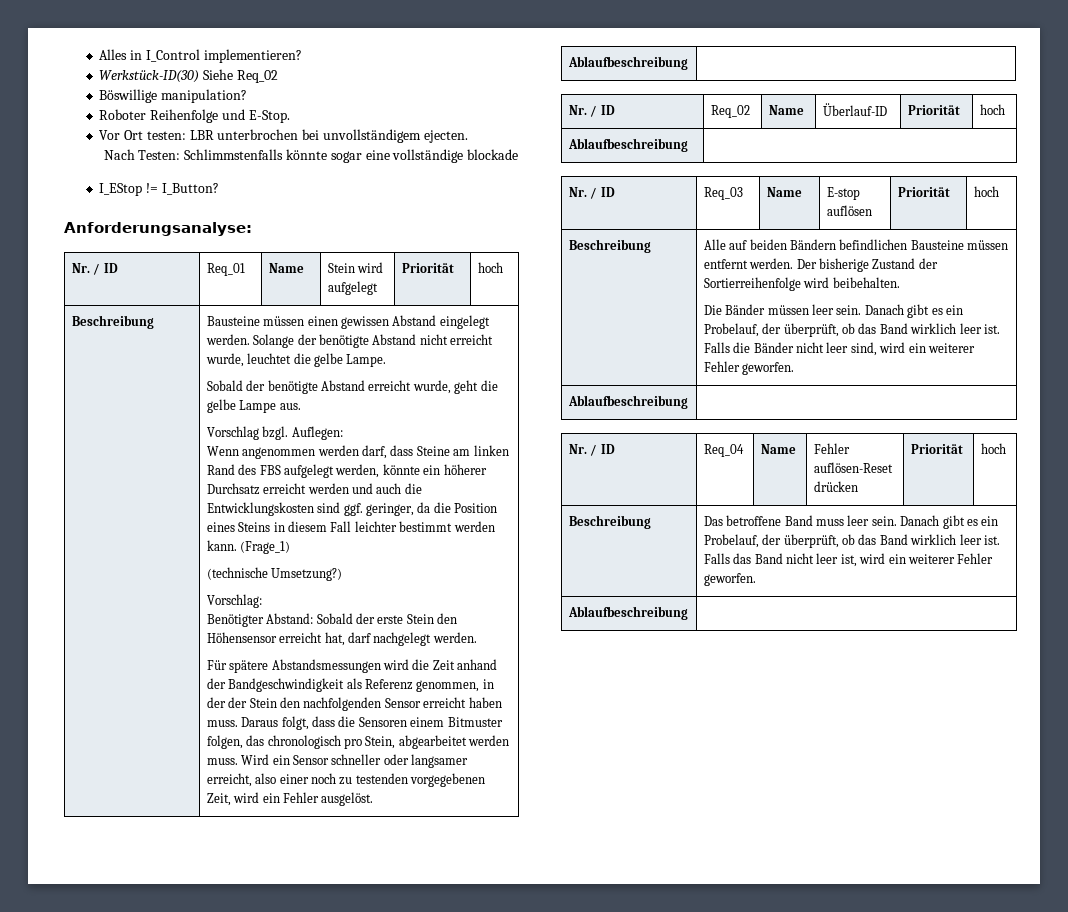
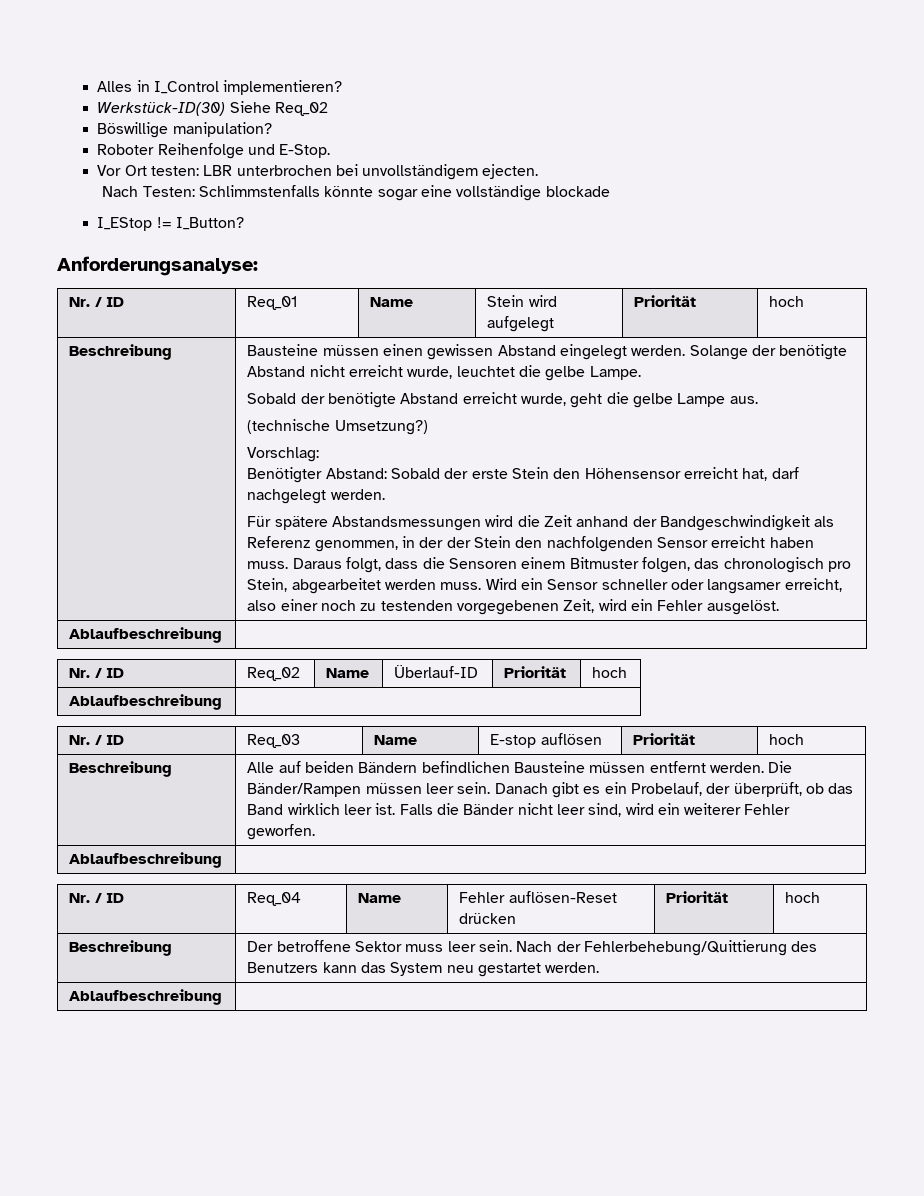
- Vorschlag bzgl. Auflegen:
- Wenn angenommen werden darf, dass Steine am linken Rand des FBS aufgelegt werden, könnte ein höherer Durchsatz erreicht werden und auch die Entwicklungskosten sind ggf. geringer, da die Position eines Steins in diesem Fall leichter bestimmt werden kann. (Frage_1)
- Der bisherige Zustand der Sortierreihenfolge wird beibehalten.
- Die Bänder müssen leer sein.
+ Die Bänder/Rampen müssen leer sein.
- Beschreibung | Das betroffene Band muss leer sein. Danach gibt es ein Probelauf, der überprüft, ob das Band wirklich leer ist. Falls das Band nicht leer ist, wird ein weiterer Fehler geworfen.
+ Beschreibung | Der betroffene Sektor muss leer sein. Nach der Fehlerbehebung/Quittierung des Benutzers kann das System neu gestartet werden.

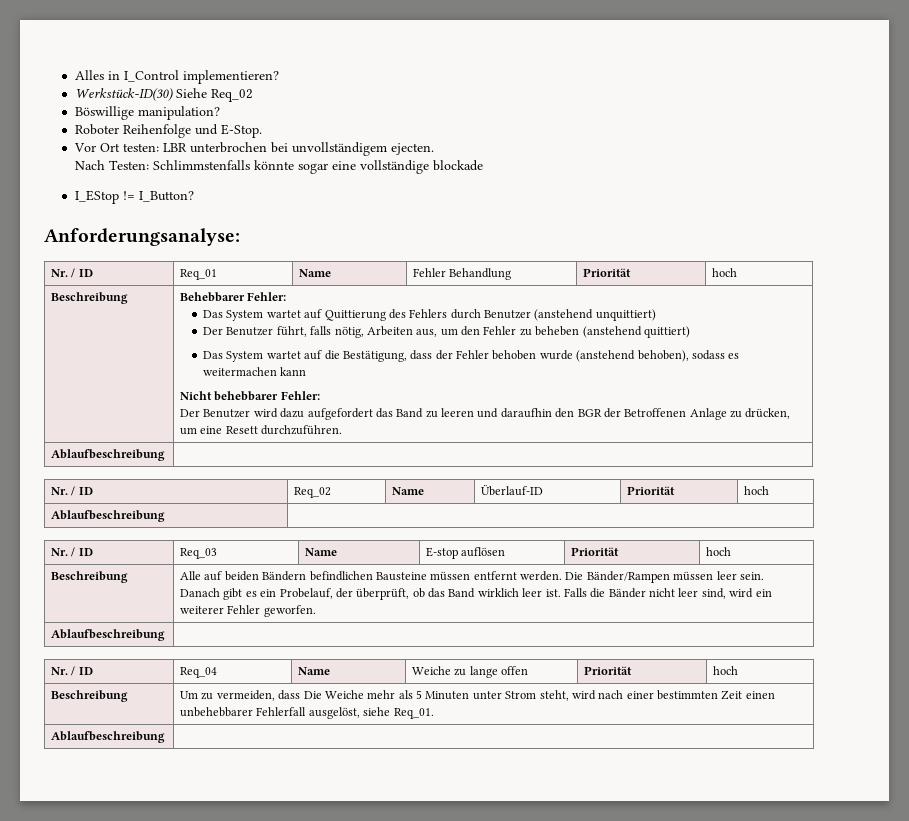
- Nr. / ID | Req_01 | Name | Stein wird aufgelegt | Priorität | hoch
- Beschreibung | Bausteine müssen einen gewissen Abstand eingelegt werden. Solange der benötigte Abstand nicht erreicht wurde, leuchtet die gelbe Lampe.
- Sobald der benötigte Abstand erreicht wurde, geht die gelbe Lampe aus.
- (technische Umsetzung?)
- Vorschlag:
- Benötigter Abstand: Sobald der erste Stein den Höhensensor erreicht hat, darf nachgelegt werden.
- Für spätere Abstandsmessungen wird die Zeit anhand der Bandgeschwindigkeit als Referenz genommen, in der der Stein den nachfolgenden Sensor erreicht haben muss. Daraus folgt, dass die Sensoren einem Bitmuster folgen, das chronologisch pro Stein, abgearbeitet werden muss. Wird ein Sensor schneller oder langsamer erreicht, also einer noch zu testenden vorgegebenen Zeit, wird ein Fehler ausgelöst.
+ Nr. / ID | Req_01 | Name | Fehler Behandlung | Priorität | hoch
+ Beschreibung | Behebbarer Fehler:
+ Das System wartet auf Quittierung des Fehlers durch Benutzer (anstehend unquittiert)
+ Der Benutzer führt, falls nötig, Arbeiten aus, um den Fehler zu beheben (anstehend quittiert)
+ Das System wartet auf die Bestätigung, dass der Fehler behoben wurde (anstehend behoben), sodass es weitermachen kann
+ Nicht behebbarer Fehler:
+ Der Benutzer wird dazu aufgefordert das Band zu leeren und daraufhin den BGR der Betroffenen Anlage zu drücken, um eine Resett durchzuführen.
- Nr. / ID | Req_04 | Name | Fehler auflösen-Reset drücken | Priorität | hoch
- Beschreibung | Der betroffene Sektor muss leer sein. Nach der Fehlerbehebung/Quittierung des Benutzers kann das System neu gestartet werden.
+ Nr. / ID | Req_04 | Name | Weiche zu lange offen | Priorität | hoch
+ Beschreibung | Um zu vermeiden, dass Die Weiche mehr als 5 Minuten unter Strom steht, wird nach einer bestimmten Zeit einen unbehebbarer Fehlerfall ausgelöst, siehe Req_01.

